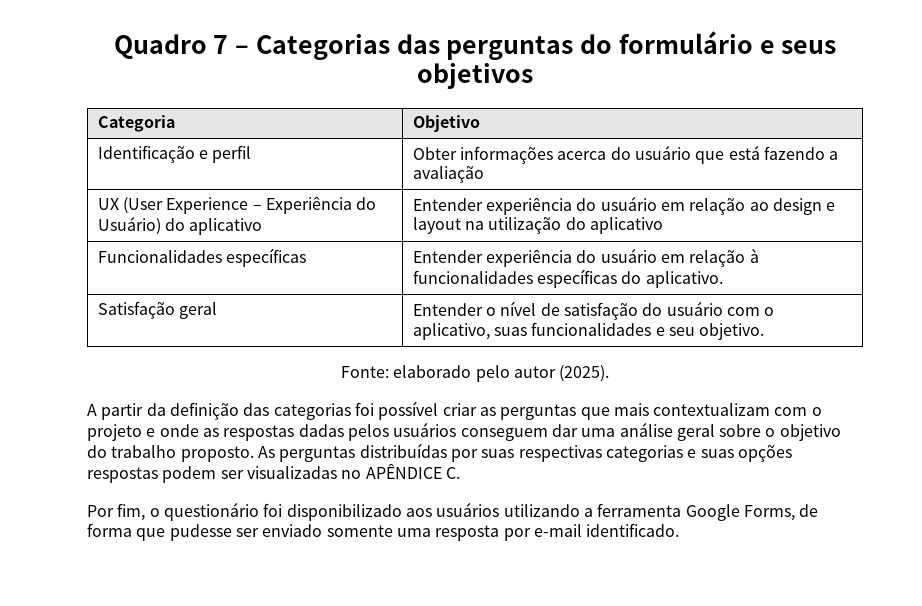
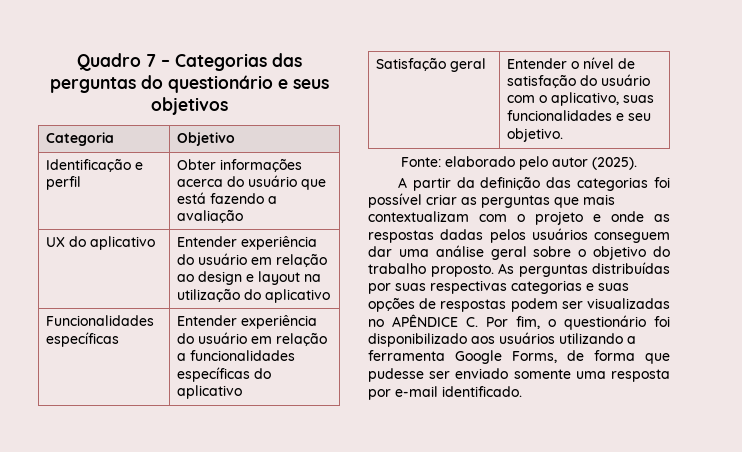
- Quadro 7 – Categorias das perguntas do formulário e seus objetivos
+ Quadro 7 – Categorias das perguntas do questionário e seus objetivos
- UX (User Experience – Experiência do Usuário) do aplicativo | Entender experiência do usuário em relação ao design e layout na utilização do aplicativo
+ UX do aplicativo | Entender experiência do usuário em relação ao design e layout na utilização do aplicativo
- Funcionalidades específicas | Entender experiência do usuário em relação à funcionalidades específicas do aplicativo.
+ Funcionalidades específicas | Entender experiência do usuário em relação a funcionalidades específicas do aplicativo
- As perguntas distribuídas por suas respectivas categorias e suas opções respostas podem ser visualizadas no APÊNDICE C.
- Por fim, o questionário foi disponibilizado aos usuários utilizando a ferramenta Google Forms, de forma que pudesse ser enviado somente uma resposta por e-mail identificado.
+ As perguntas distribuídas por suas respectivas categorias e suas opções de respostas podem ser visualizadas no APÊNDICE C. Por fim, o questionário foi disponibilizado aos usuários utilizando a ferramenta Google Forms, de forma que pudesse ser enviado somente uma resposta por e-mail identificado.

